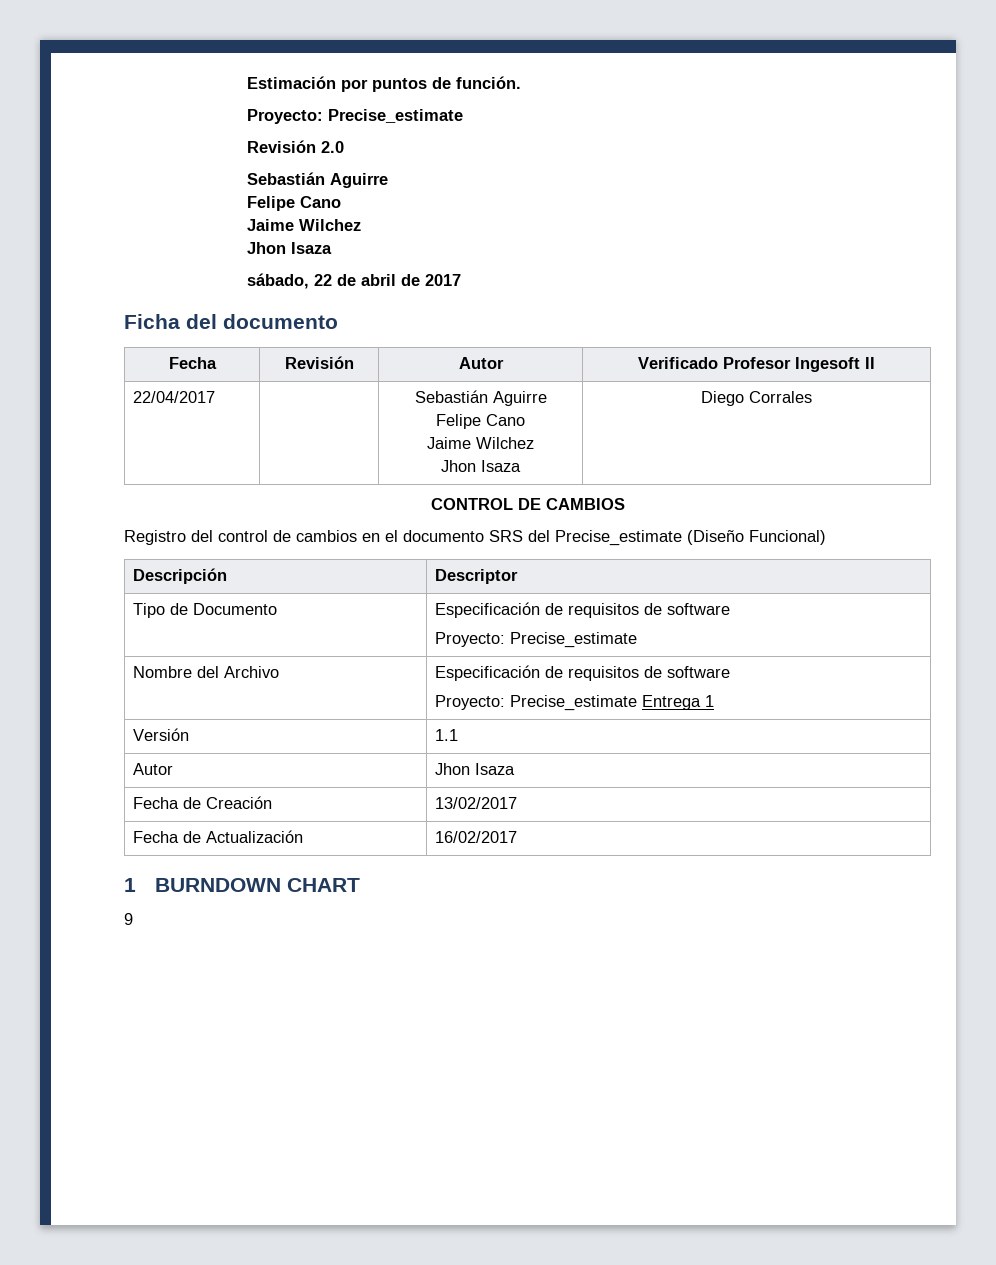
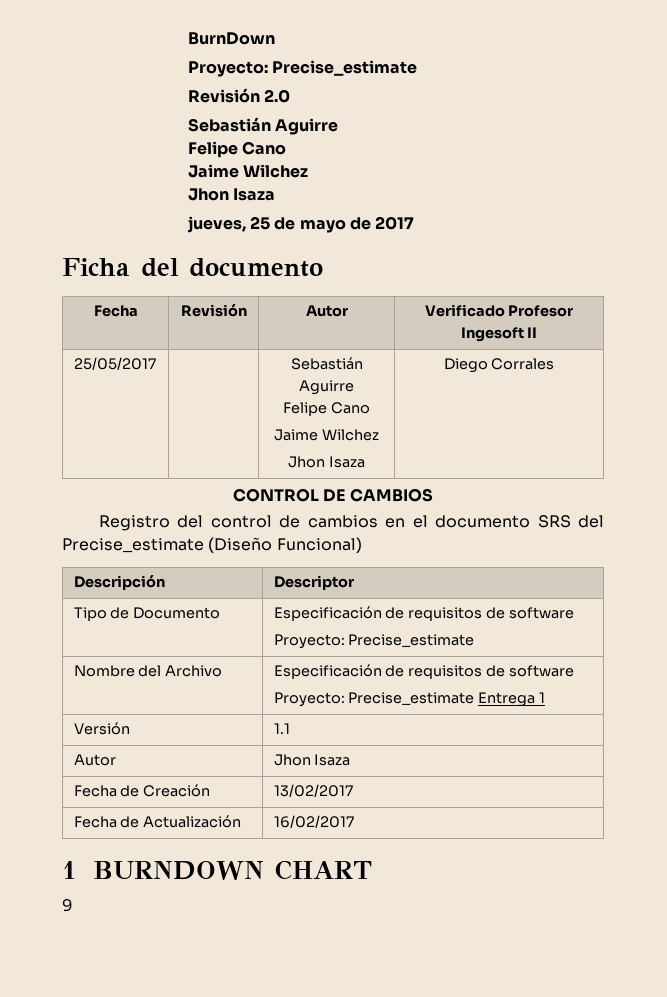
- Estimación por puntos de función.
+ BurnDown
- sábado, 22 de abril de 2017
+ jueves, 25 de mayo de 2017
- 22/04/2017 | | Sebastián Aguirre
+ 25/05/2017 | | Sebastián Aguirre

